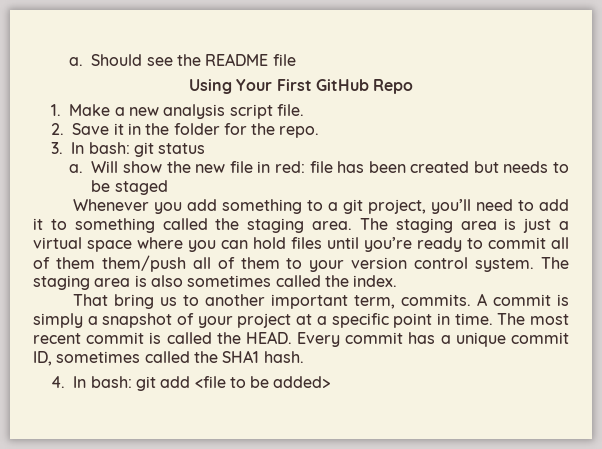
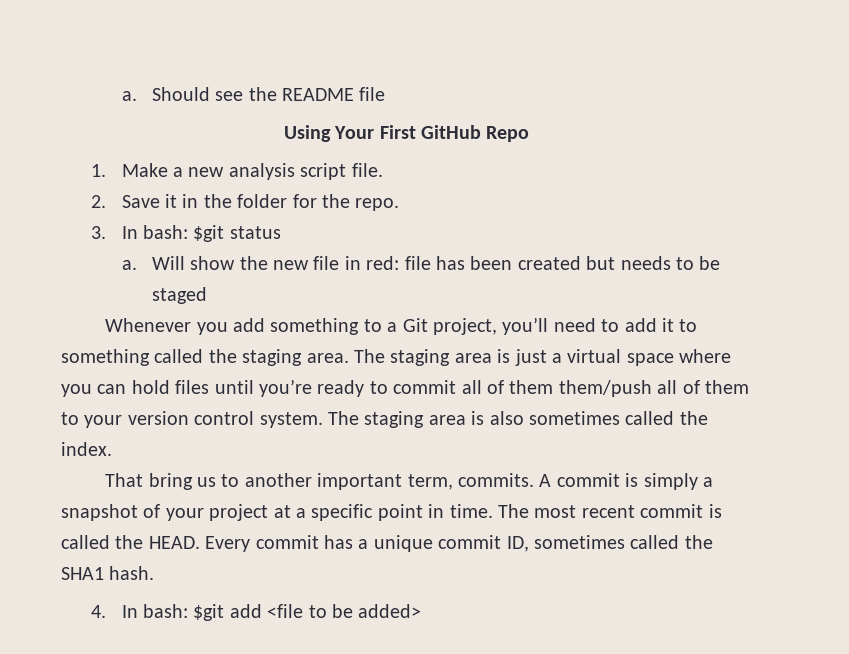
- 3. In bash: git status
+ 3. In bash: $git status
- Whenever you add something to a git project, you’ll need to add it to something called the staging area.
+ Whenever you add something to a Git project, you’ll need to add it to something called the staging area.
- 4. In bash: git add <file to be added>
+ 4. In bash: $git add <file to be added>

